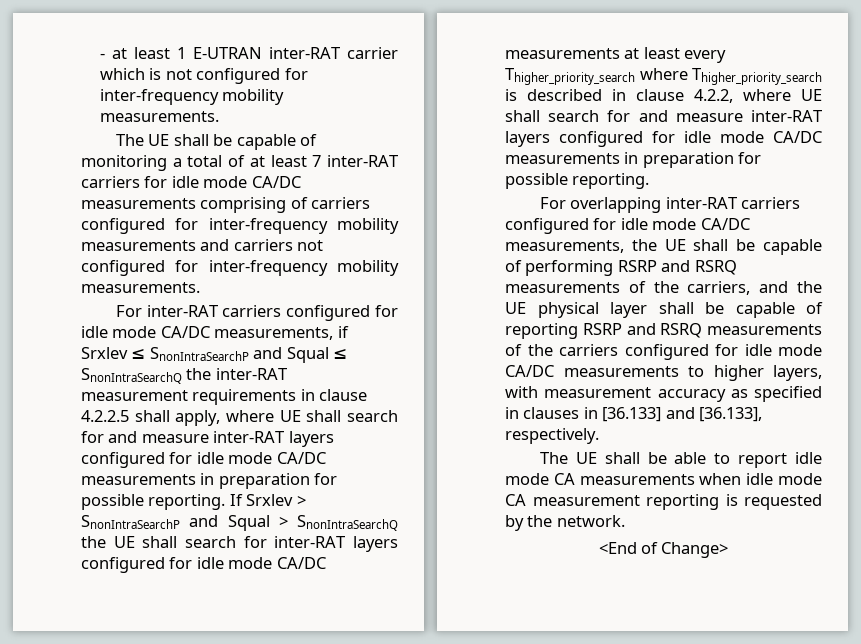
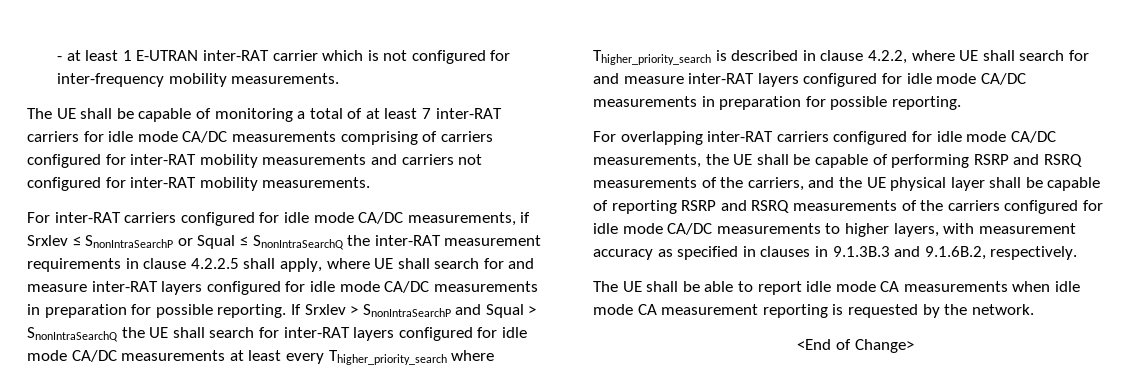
- The UE shall be capable of monitoring a total of at least 7 inter-RAT carriers for idle mode CA/DC measurements comprising of carriers configured for inter-frequency mobility measurements and carriers not configured for inter-frequency mobility measurements.
+ The UE shall be capable of monitoring a total of at least 7 inter-RAT carriers for idle mode CA/DC measurements comprising of carriers configured for inter-RAT mobility measurements and carriers not configured for inter-RAT mobility measurements.
- For inter-RAT carriers configured for idle mode CA/DC measurements, if Srxlev ≤ SnonIntraSearchP and Squal ≤ SnonIntraSearchQ the inter-RAT measurement requirements in clause 4.2.2.5 shall apply, where UE shall search for and measure inter-RAT layers configured for idle mode CA/DC measurements in preparation for possible reporting.
+ For inter-RAT carriers configured for idle mode CA/DC measurements, if Srxlev ≤ SnonIntraSearchP or Squal ≤ SnonIntraSearchQ the inter-RAT measurement requirements in clause 4.2.2.5 shall apply, where UE shall search for and measure inter-RAT layers configured for idle mode CA/DC measurements in preparation for possible reporting.
- For overlapping inter-RAT carriers configured for idle mode CA/DC measurements, the UE shall be capable of performing RSRP and RSRQ measurements of the carriers, and the UE physical layer shall be capable of reporting RSRP and RSRQ measurements of the carriers configured for idle mode CA/DC measurements to higher layers, with measurement accuracy as specified in clauses in [36.133] and [36.133], respectively.
+ For overlapping inter-RAT carriers configured for idle mode CA/DC measurements, the UE shall be capable of performing RSRP and RSRQ measurements of the carriers, and the UE physical layer shall be capable of reporting RSRP and RSRQ measurements of the carriers configured for idle mode CA/DC measurements to higher layers, with measurement accuracy as specified in clauses in 9.1.3B.3 and 9.1.6B.2, respectively.

